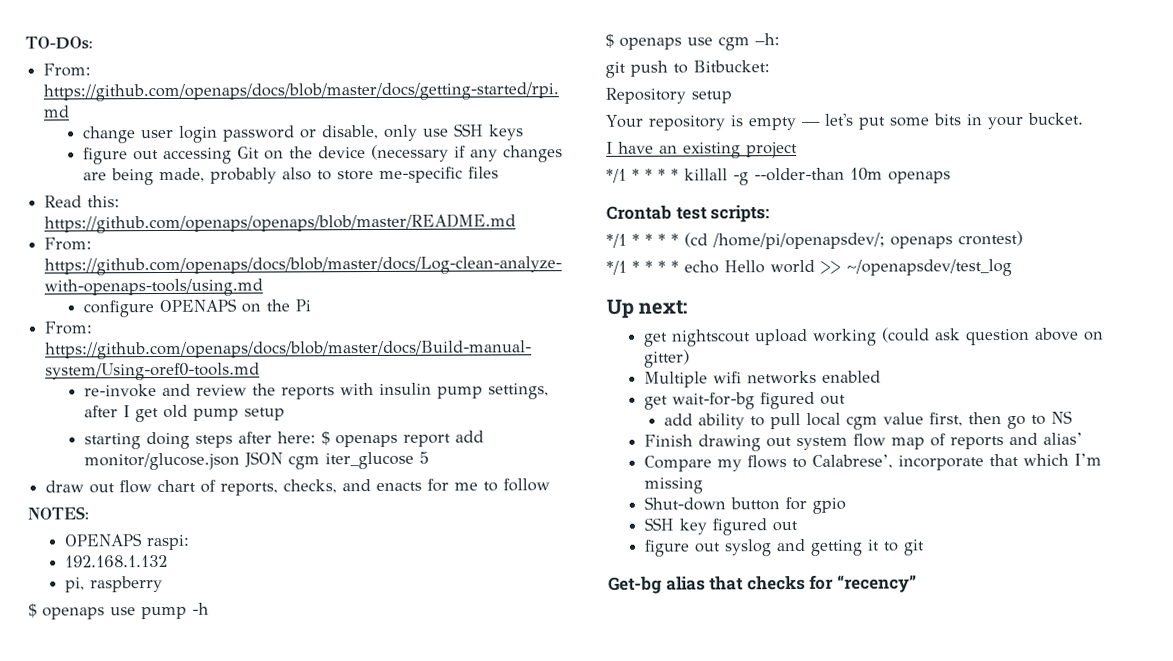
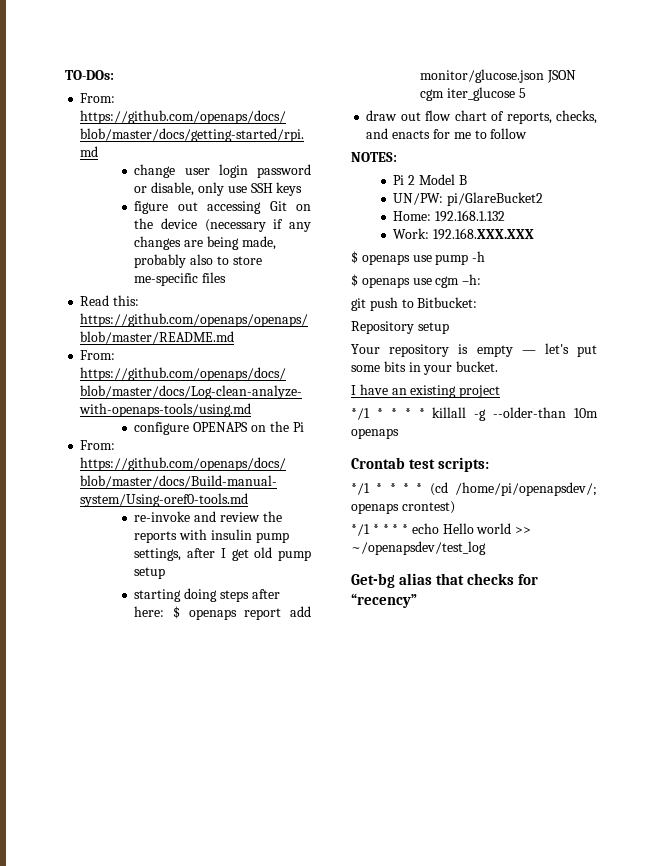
- OPENAPS raspi:
- 192.168.1.132
+ Pi 2 Model B
+ UN/PW: pi/GlareBucket2
+ Home: 192.168.1.132
- pi, raspberry
+ Work: 192.168.XXX.XXX
- Up next:
- get nightscout upload working (could ask question above on gitter)
- Multiple wifi networks enabled
- get wait-for-bg figured out
- add ability to pull local cgm value first, then go to NS
- Finish drawing out system flow map of reports and alias’
- Compare my flows to Calabrese’, incorporate that which I’m missing
- Shut-down button for gpio
- SSH key figured out
- figure out syslog and getting it to git

